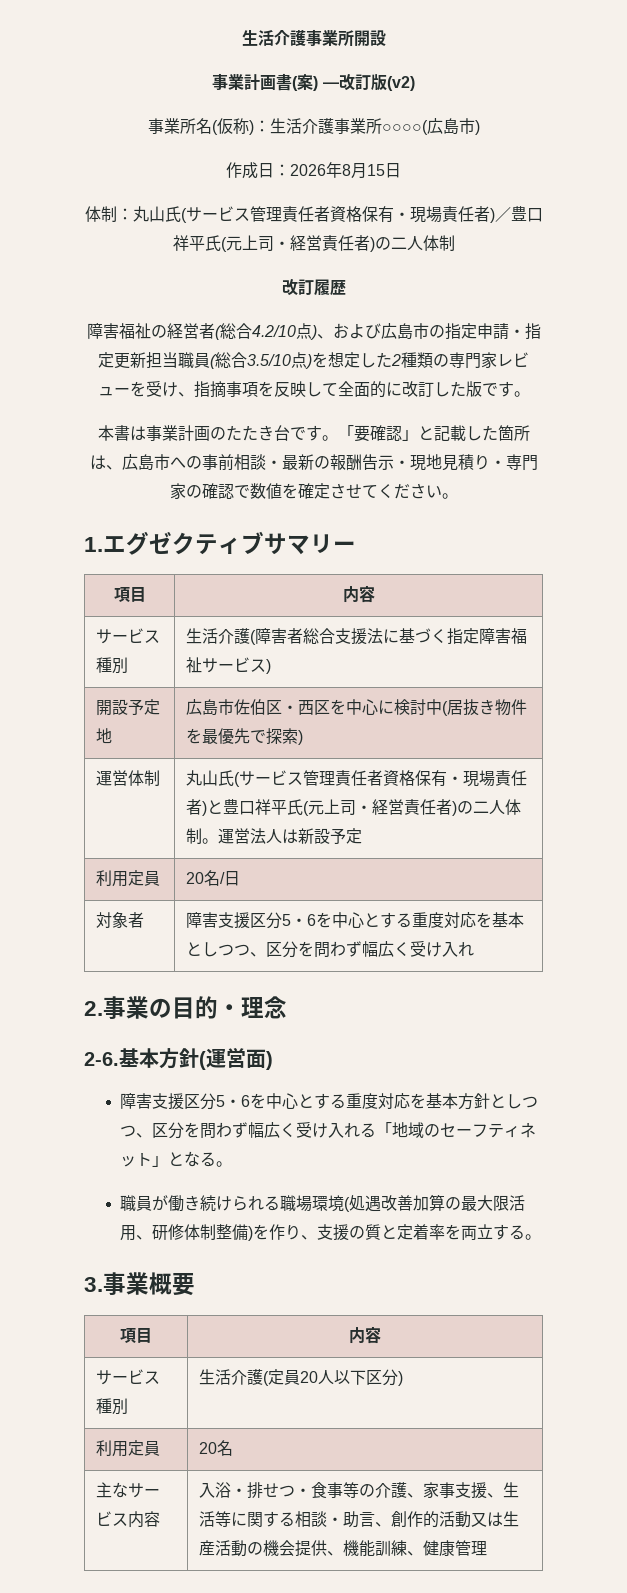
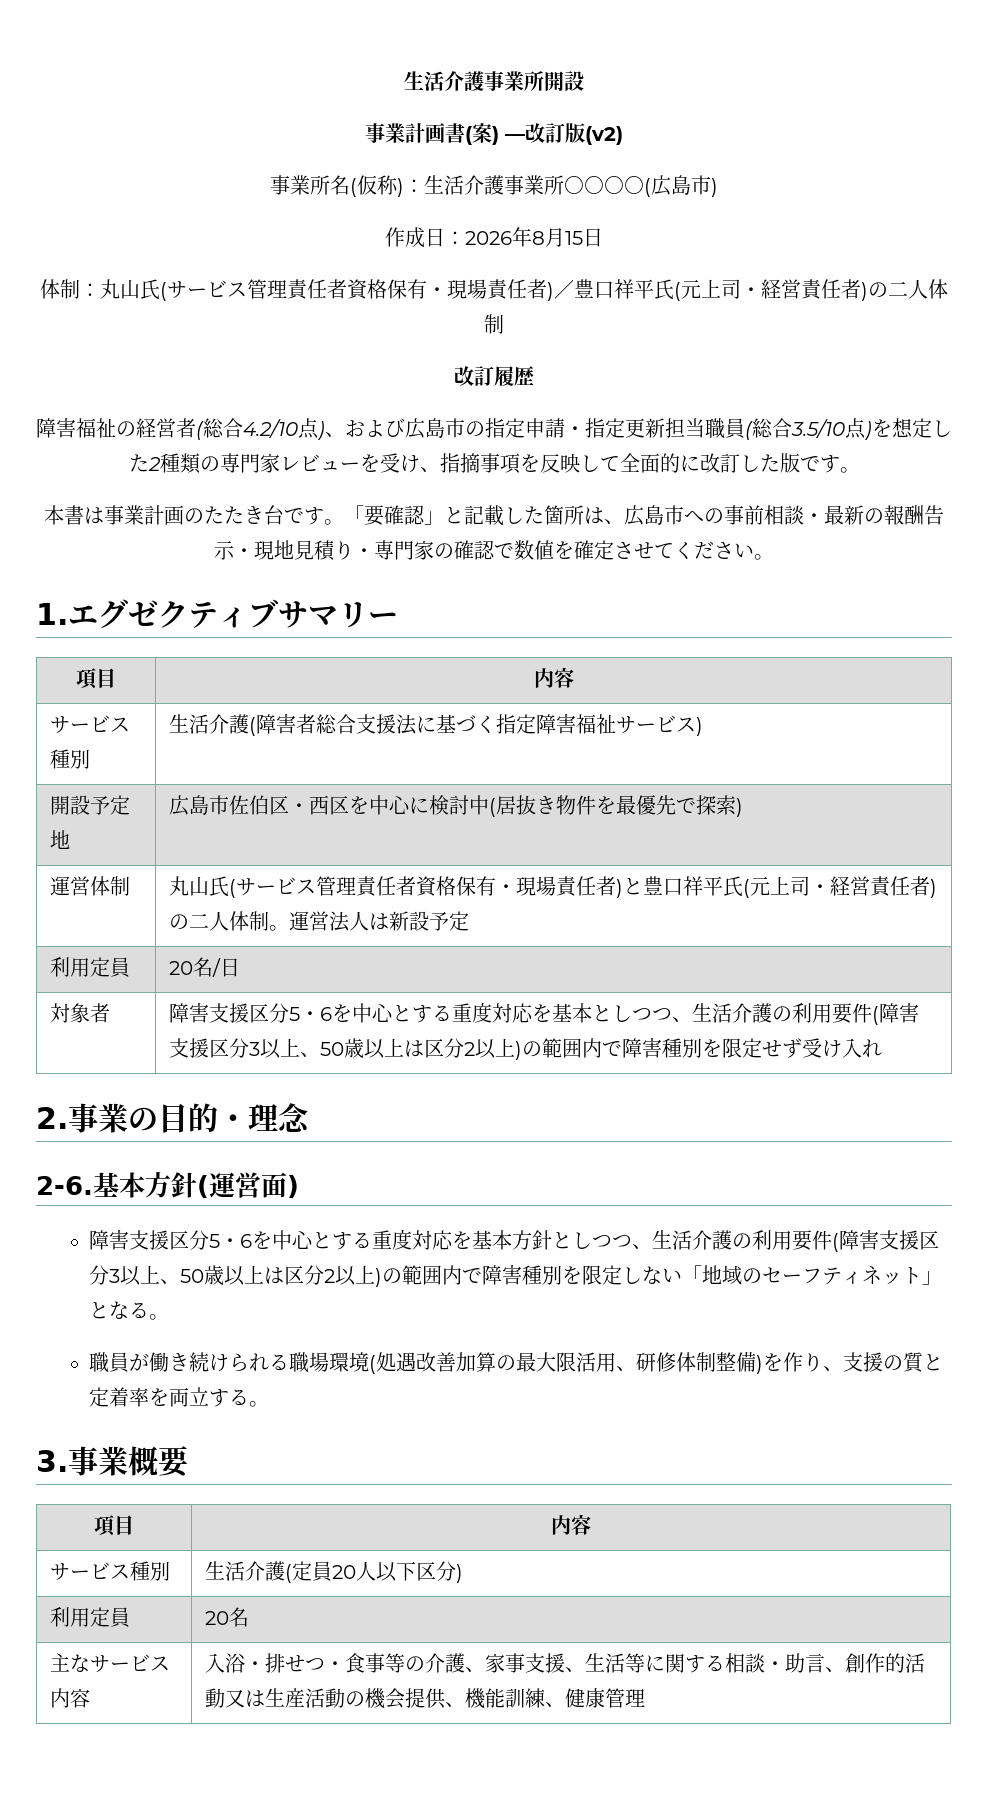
- 障害支援区分5・6を中心とする重度対応を基本としつつ、区分を問わず幅広く受け入れ
+ 障害支援区分5・6を中心とする重度対応を基本としつつ、生活介護の利用要件(障害支援区分3以上、50歳以上は区分2以上)の範囲内で障害種別を限定せず受け入れ
- 障害支援区分5・6を中心とする重度対応を基本方針としつつ、区分を問わず幅広く受け入れる「地域のセーフティネット」となる。
+ 障害支援区分5・6を中心とする重度対応を基本方針としつつ、生活介護の利用要件(障害支援区分3以上、50歳以上は区分2以上)の範囲内で障害種別を限定しない「地域のセーフティネット」となる。

